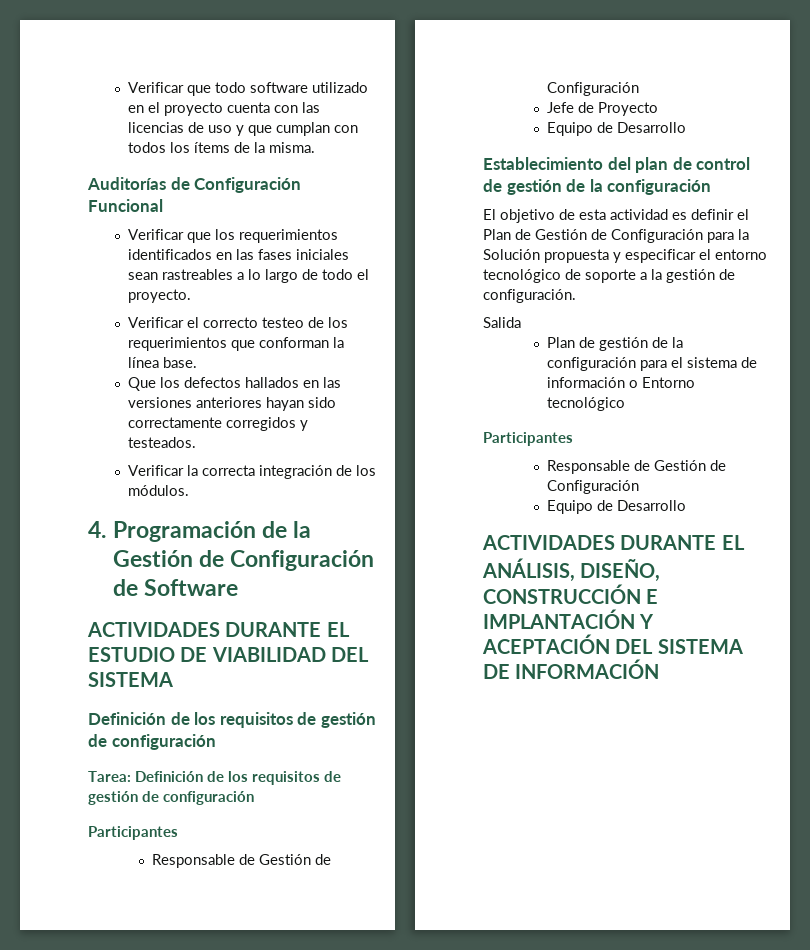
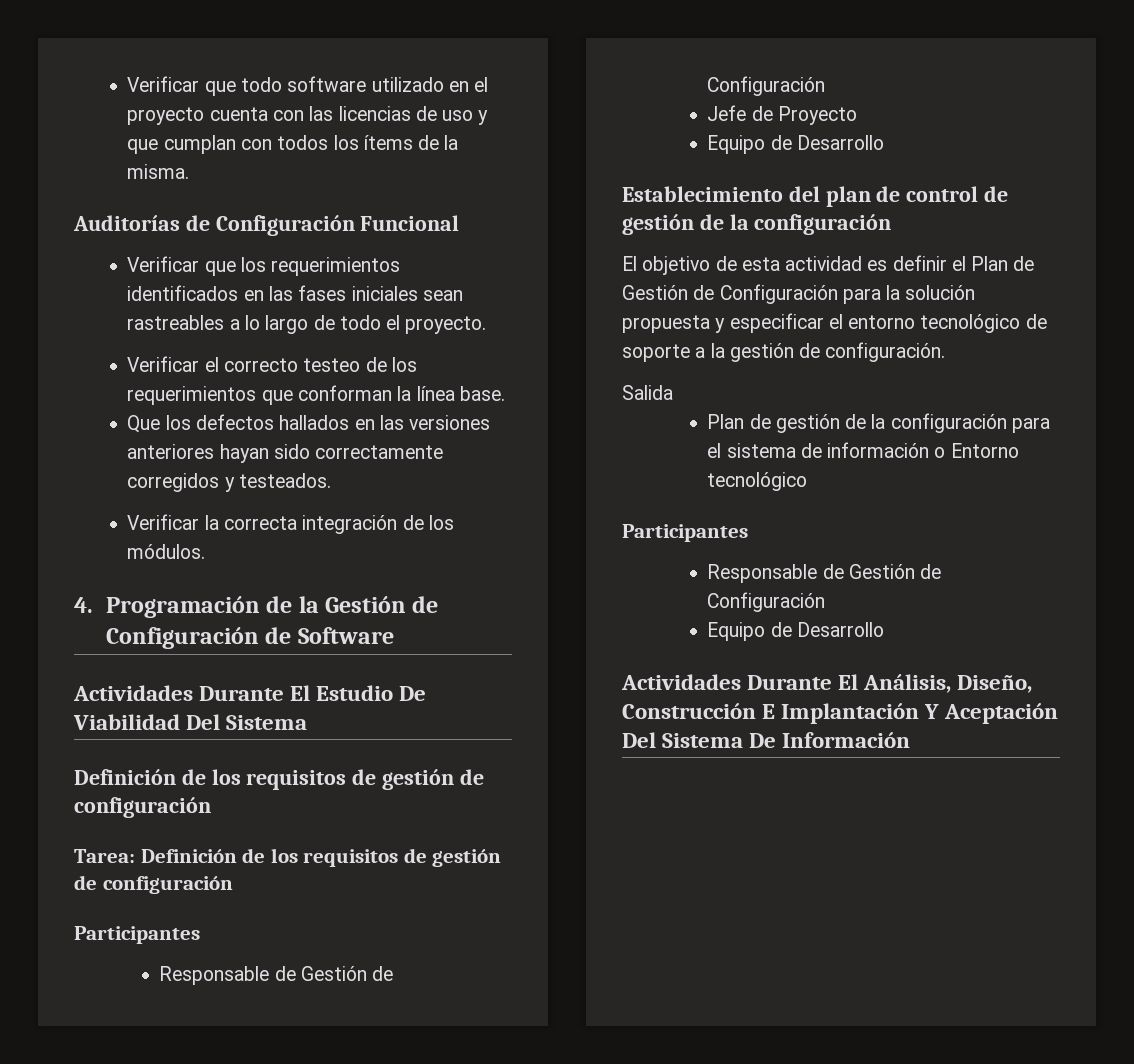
- ACTIVIDADES DURANTE EL ESTUDIO DE VIABILIDAD DEL SISTEMA
+ Actividades Durante El Estudio De Viabilidad Del Sistema
- El objetivo de esta actividad es definir el Plan de Gestión de Configuración para la Solución propuesta y especificar el entorno tecnológico de soporte a la gestión de configuración.
+ El objetivo de esta actividad es definir el Plan de Gestión de Configuración para la solución propuesta y especificar el entorno tecnológico de soporte a la gestión de configuración.
- ACTIVIDADES DURANTE EL ANÁLISIS, DISEÑO, CONSTRUCCIÓN E IMPLANTACIÓN Y ACEPTACIÓN DEL SISTEMA DE INFORMACIÓN
+ Actividades Durante El Análisis, Diseño, Construcción E Implantación Y Aceptación Del Sistema De Información

